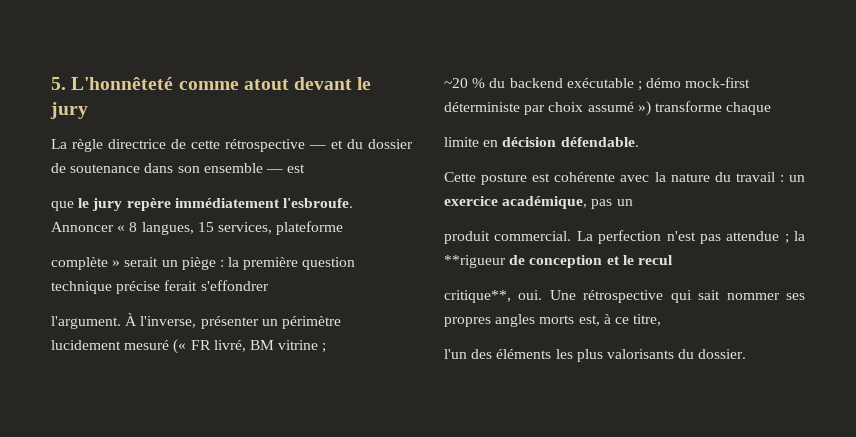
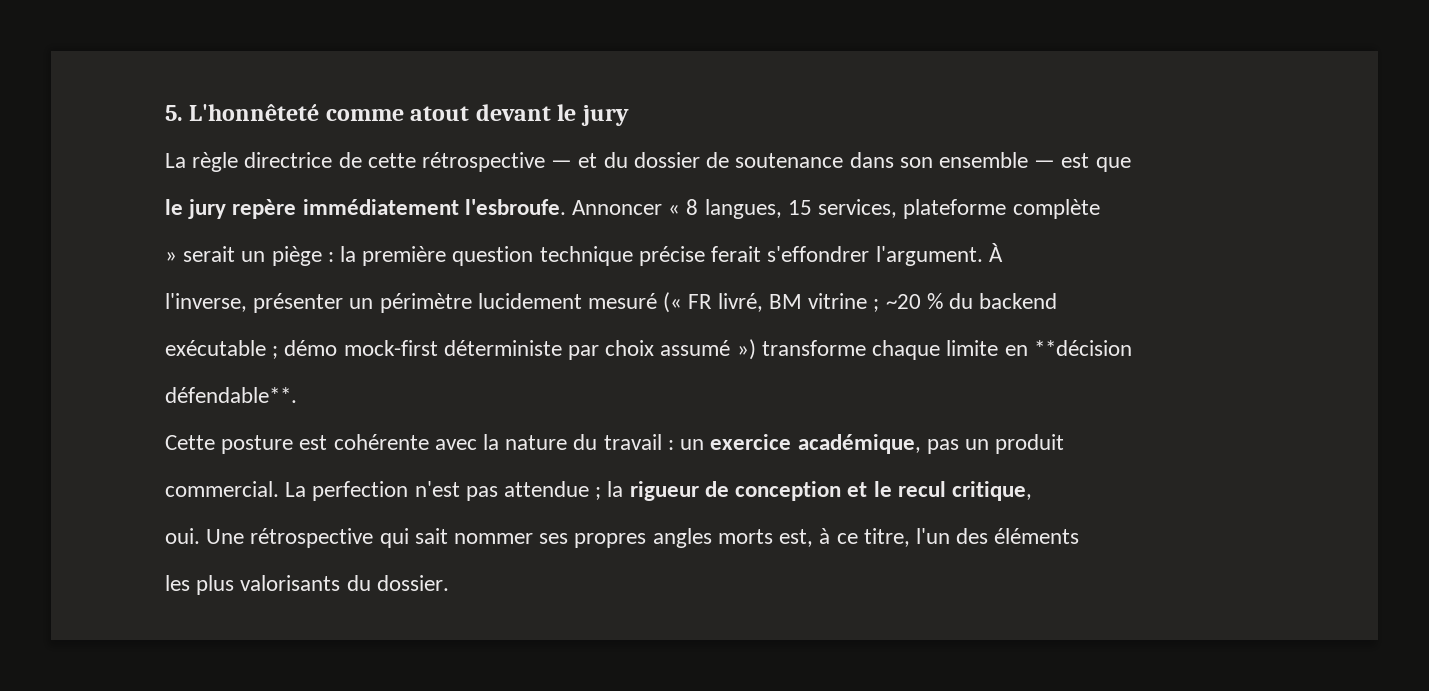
- La règle directrice de cette rétrospective — et du dossier de soutenance dans son ensemble — est
- que le jury repère immédiatement l'esbroufe.
+ La règle directrice de cette rétrospective — et du dossier de soutenance dans son ensemble — est que
+ le jury repère immédiatement l'esbroufe.
- Annoncer « 8 langues, 15 services, plateforme
- complète » serait un piège : la première question technique précise ferait s'effondrer
- l'argument.
+ Annoncer « 8 langues, 15 services, plateforme complète
+ » serait un piège : la première question technique précise ferait s'effondrer l'argument.
- À l'inverse, présenter un périmètre lucidement mesuré (« FR livré, BM vitrine ;
- ~20 % du backend exécutable ; démo mock-first déterministe par choix assumé ») transforme chaque
- limite en décision défendable.
+ À
+ l'inverse, présenter un périmètre lucidement mesuré (« FR livré, BM vitrine ; ~20 % du backend
+ exécutable ; démo mock-first déterministe par choix assumé ») transforme chaque limite en **décision
+ défendable**.
- Cette posture est cohérente avec la nature du travail : un exercice académique, pas un
- produit commercial.
+ Cette posture est cohérente avec la nature du travail : un exercice académique, pas un produit
+ commercial.
- La perfection n'est pas attendue ; la **rigueur de conception et le recul
- critique**, oui.
+ La perfection n'est pas attendue ; la rigueur de conception et le recul critique,
+ oui.
- Une rétrospective qui sait nommer ses propres angles morts est, à ce titre,
- l'un des éléments les plus valorisants du dossier.
+ Une rétrospective qui sait nommer ses propres angles morts est, à ce titre, l'un des éléments
+ les plus valorisants du dossier.

